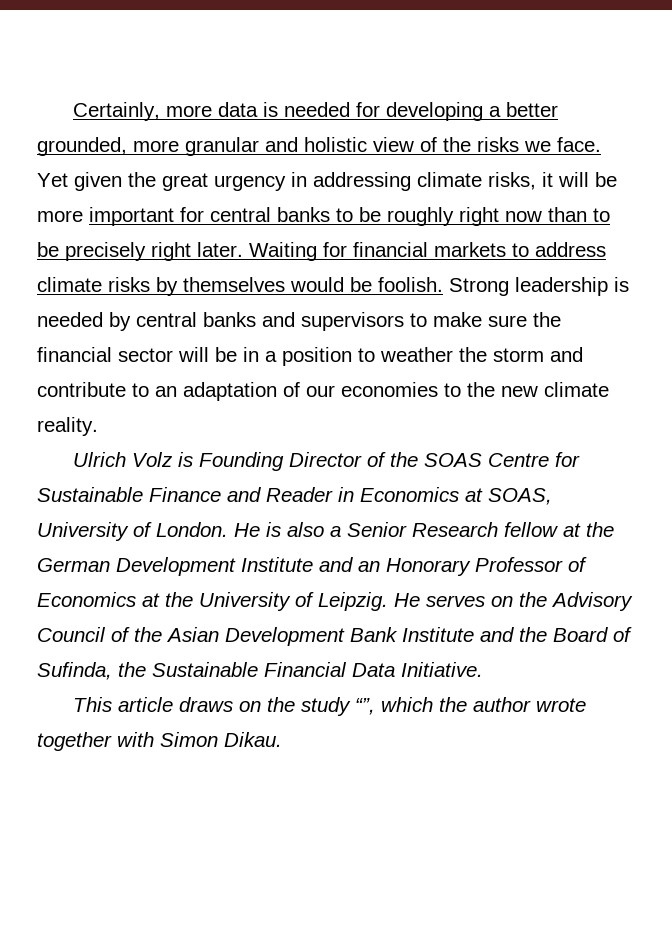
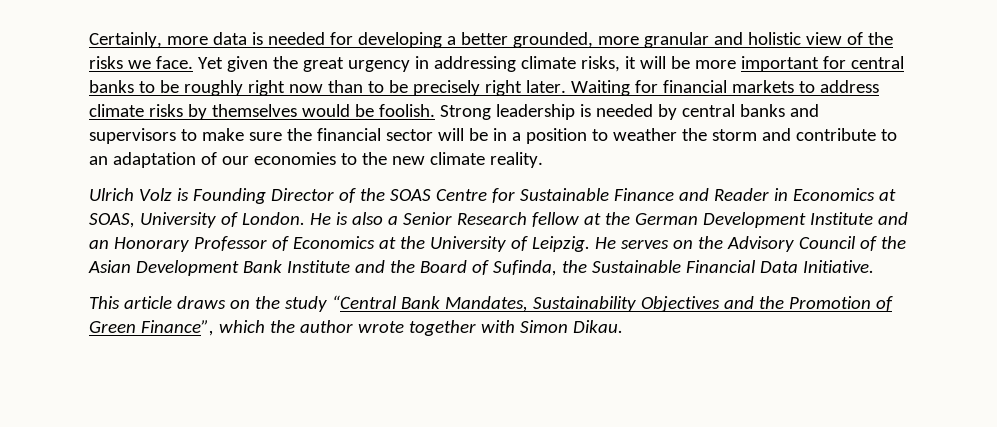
- This article draws on the study “”, which the author wrote together with Simon Dikau.
+ This article draws on the study “Central Bank Mandates, Sustainability Objectives and the Promotion of Green Finance”, which the author wrote together with Simon Dikau.

